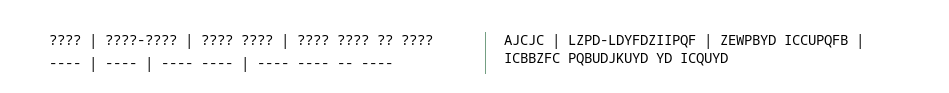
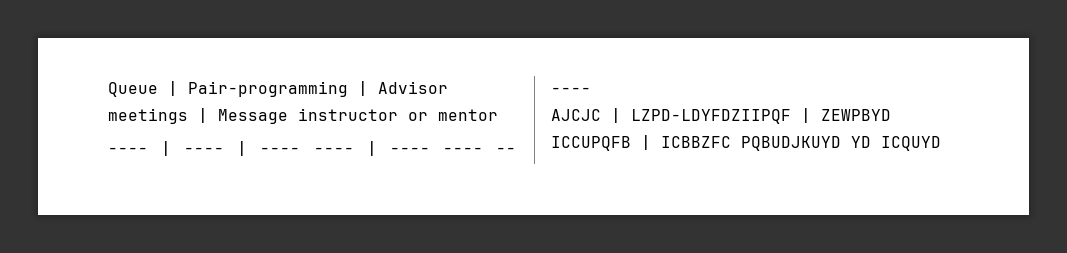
- ???? | ????-???? | ???? ???? | ???? ???? ?? ????
+ Queue | Pair-programming | Advisor meetings | Message instructor or mentor

